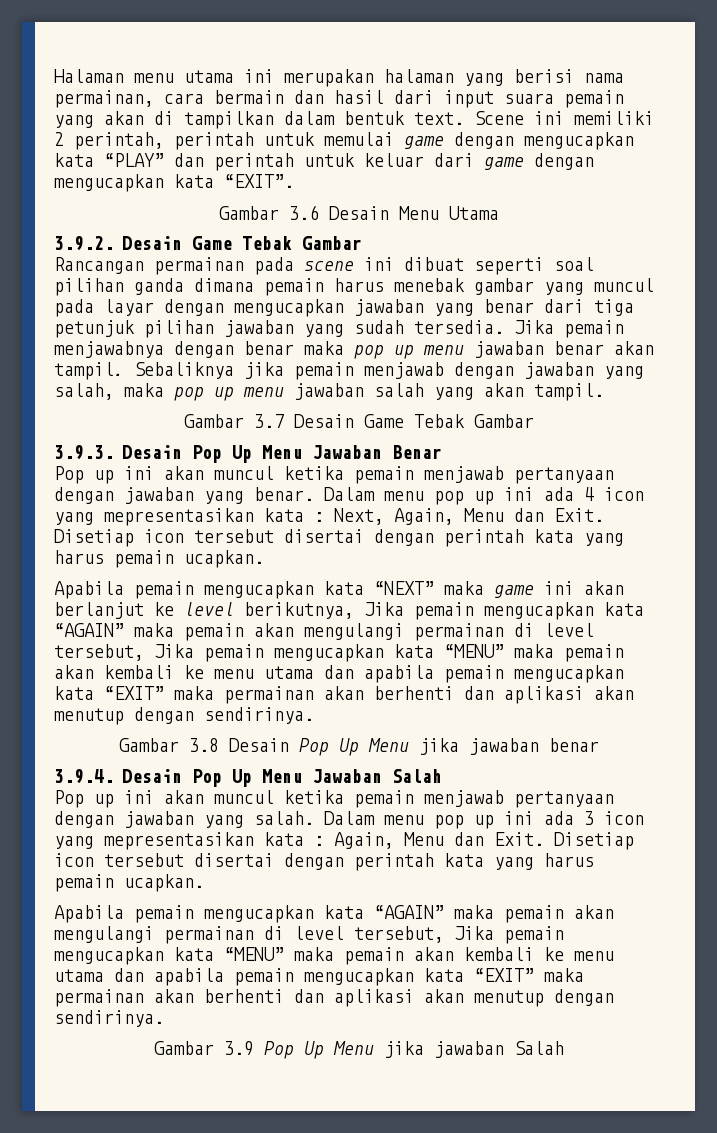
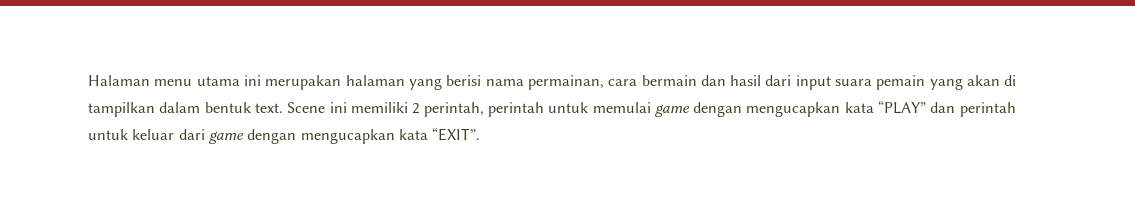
- Gambar 3.6 Desain Menu Utama
- 3.9.2. Desain Game Tebak Gambar
- Rancangan permainan pada scene ini dibuat seperti soal pilihan ganda dimana pemain harus menebak gambar yang muncul pada layar dengan mengucapkan jawaban yang benar dari tiga petunjuk pilihan jawaban yang sudah tersedia. Jika pemain menjawabnya dengan benar maka pop up menu jawaban benar akan tampil. Sebaliknya jika pemain menjawab dengan jawaban yang salah, maka pop up menu jawaban salah yang akan tampil.
- Gambar 3.7 Desain Game Tebak Gambar
- 3.9.3. Desain Pop Up Menu Jawaban Benar
- Pop up ini akan muncul ketika pemain menjawab pertanyaan dengan jawaban yang benar. Dalam menu pop up ini ada 4 icon yang mepresentasikan kata : Next, Again, Menu dan Exit. Disetiap icon tersebut disertai dengan perintah kata yang harus pemain ucapkan.
- Apabila pemain mengucapkan kata “NEXT” maka game ini akan berlanjut ke level berikutnya, Jika pemain mengucapkan kata “AGAIN” maka pemain akan mengulangi permainan di level tersebut, Jika pemain mengucapkan kata “MENU” maka pemain akan kembali ke menu utama dan apabila pemain mengucapkan kata “EXIT” maka permainan akan berhenti dan aplikasi akan menutup dengan sendirinya.
- Gambar 3.8 Desain Pop Up Menu jika jawaban benar
- 3.9.4. Desain Pop Up Menu Jawaban Salah
- Pop up ini akan muncul ketika pemain menjawab pertanyaan dengan jawaban yang salah. Dalam menu pop up ini ada 3 icon yang mepresentasikan kata : Again, Menu dan Exit. Disetiap icon tersebut disertai dengan perintah kata yang harus pemain ucapkan.
- Apabila pemain mengucapkan kata “AGAIN” maka pemain akan mengulangi permainan di level tersebut, Jika pemain mengucapkan kata “MENU” maka pemain akan kembali ke menu utama dan apabila pemain mengucapkan kata “EXIT” maka permainan akan berhenti dan aplikasi akan menutup dengan sendirinya.
- Gambar 3.9 Pop Up Menu jika jawaban Salah

